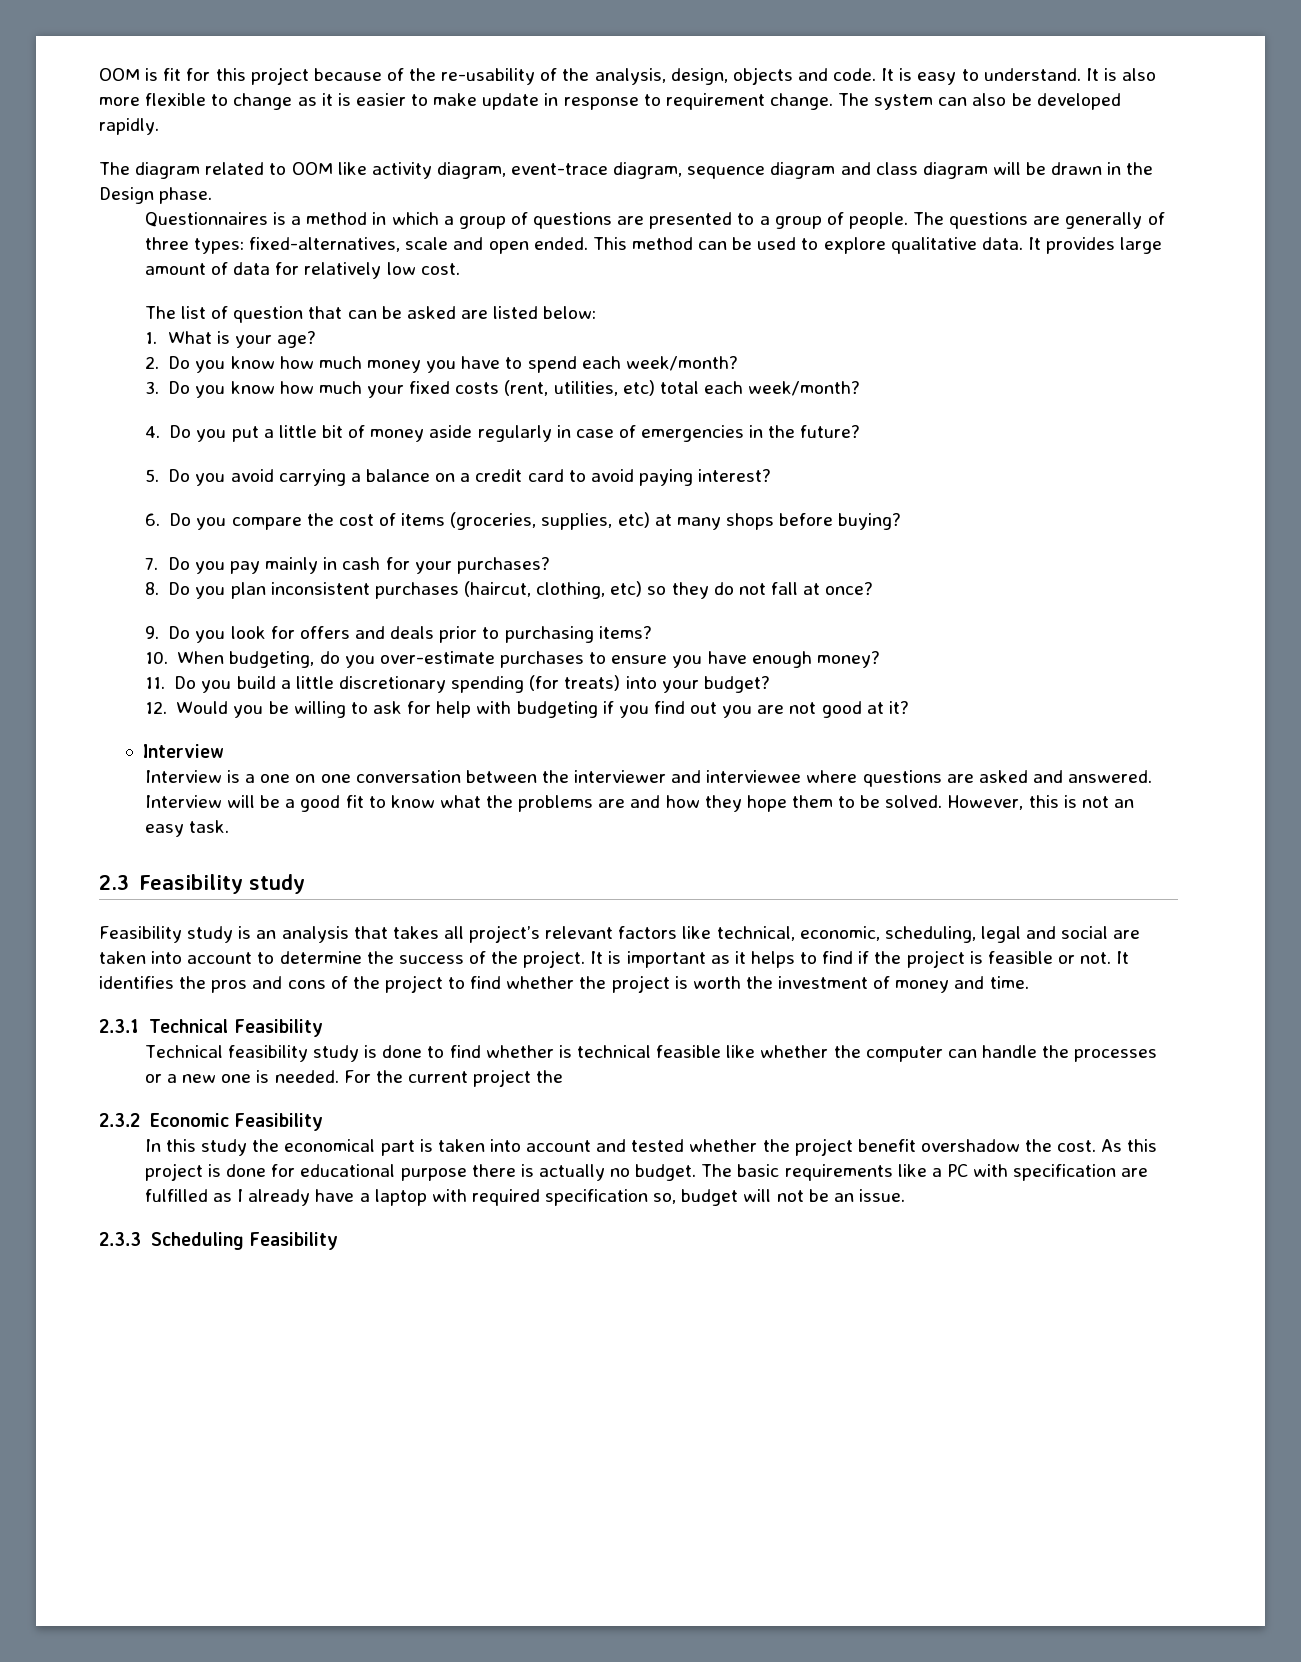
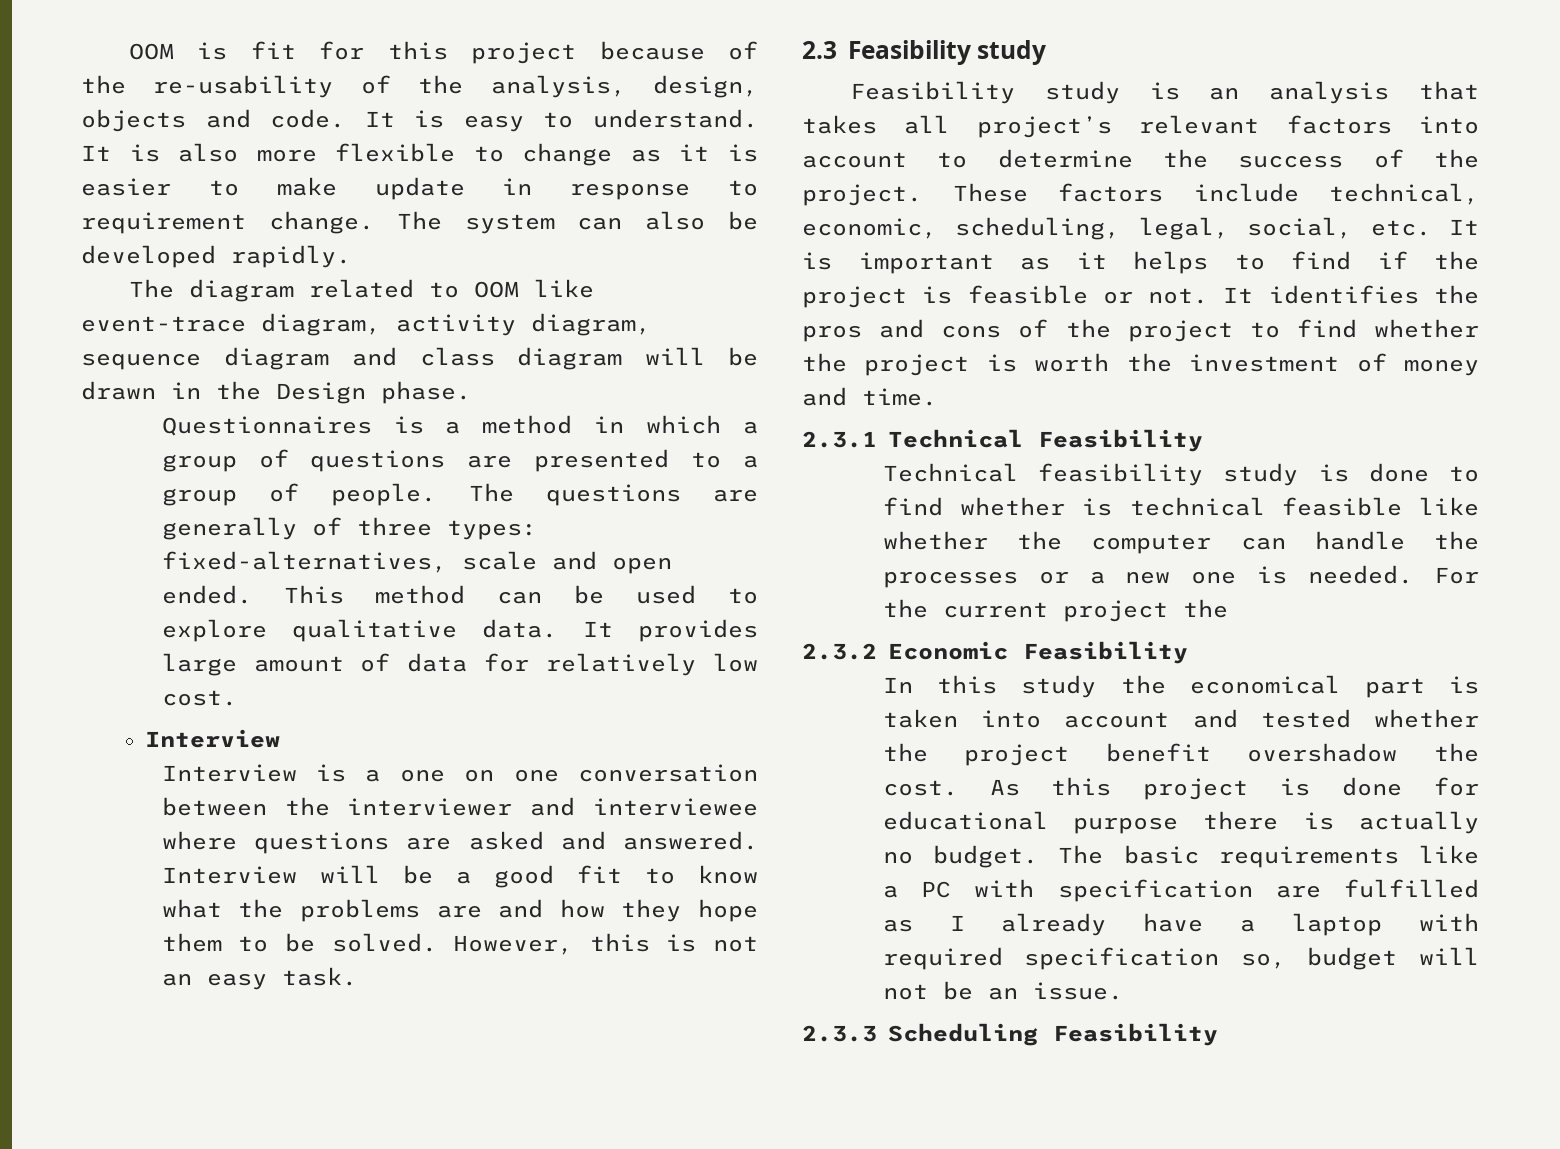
- The diagram related to OOM like activity diagram, event-trace diagram, sequence diagram and class diagram will be drawn in the Design phase.
+ The diagram related to OOM like event-trace diagram, activity diagram, sequence diagram and class diagram will be drawn in the Design phase.
- The list of question that can be asked are listed below:
- 1. What is your age?
- 2. Do you know how much money you have to spend each week/month?
- 3. Do you know how much your fixed costs (rent, utilities, etc) total each week/month?
- 4. Do you put a little bit of money aside regularly in case of emergencies in the future?
- 5. Do you avoid carrying a balance on a credit card to avoid paying interest?
- 6. Do you compare the cost of items (groceries, supplies, etc) at many shops before buying?
- 7. Do you pay mainly in cash for your purchases?
- 8. Do you plan inconsistent purchases (haircut, clothing, etc) so they do not fall at once?
- 9. Do you look for offers and deals prior to purchasing items?
- 10. When budgeting, do you over-estimate purchases to ensure you have enough money?
- 11. Do you build a little discretionary spending (for treats) into your budget?
- 12. Would you be willing to ask for help with budgeting if you find out you are not good at it?
- Feasibility study is an analysis that takes all project’s relevant factors like technical, economic, scheduling, legal and social are taken into account to determine the success of the project.
+ Feasibility study is an analysis that takes all project’s relevant factors into account to determine the success of the project.
- It is important as it helps to find if the project is feasible or not.
+ These factors include technical, economic, scheduling, legal, social, etc. It is important as it helps to find if the project is feasible or not.

